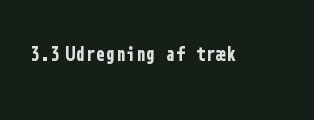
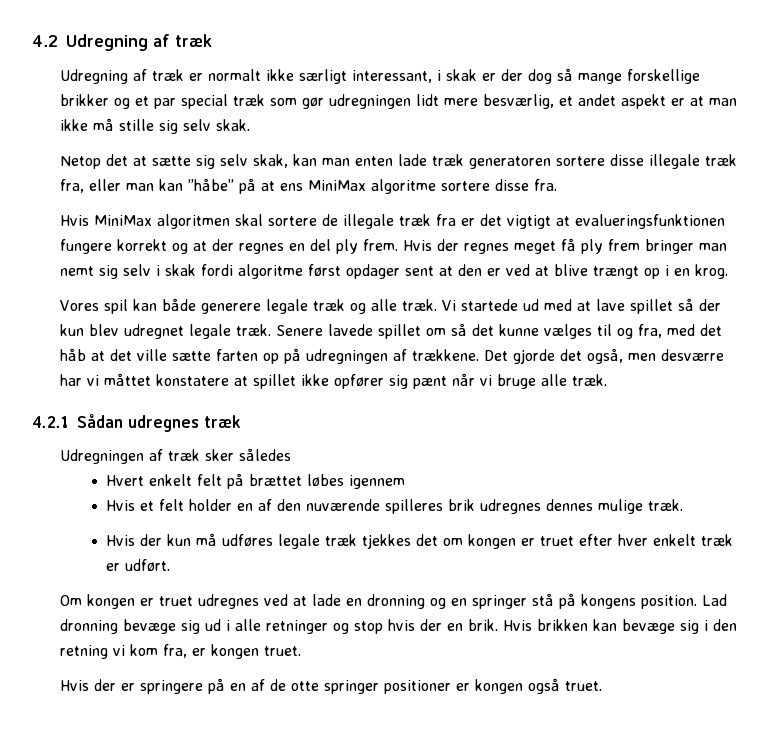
- 3.3 Udregning af træk
+ 4.2 Udregning af træk
+ Udregning af træk er normalt ikke særligt interessant, i skak er der dog så mange forskellige brikker og et par special træk som gør udregningen lidt mere besværlig, et andet aspekt er at man ikke må stille sig selv skak.
+ Netop det at sætte sig selv skak, kan man enten lade træk generatoren sortere disse illegale træk fra, eller man kan ”håbe” på at ens MiniMax algoritme sortere disse fra.
+ Hvis MiniMax algoritmen skal sortere de illegale træk fra er det vigtigt at evalueringsfunktionen fungere korrekt og at der regnes en del ply frem. Hvis der regnes meget få ply frem bringer man nemt sig selv i skak fordi algoritme først opdager sent at den er ved at blive trængt op i en krog.
+ Vores spil kan både generere legale træk og alle træk. Vi startede ud med at lave spillet så der kun blev udregnet legale træk. Senere lavede spillet om så det kunne vælges til og fra, med det håb at det ville sætte farten op på udregningen af trækkene. Det gjorde det også, men desværre har vi måttet konstatere at spillet ikke opfører sig pænt når vi bruge alle træk.
+ 4.2.1 Sådan udregnes træk
+ Udregningen af træk sker således
+ Hvert enkelt felt på brættet løbes igennem
+ Hvis et felt holder en af den nuværende spilleres brik udregnes dennes mulige træk.
+ Hvis der kun må udføres legale træk tjekkes det om kongen er truet efter hver enkelt træk er udført.
+ Om kongen er truet udregnes ved at lade en dronning og en springer stå på kongens position. Lad dronning bevæge sig ud i alle retninger og stop hvis der en brik. Hvis brikken kan bevæge sig i den retning vi kom fra, er kongen truet.
+ Hvis der er springere på en af de otte springer positioner er kongen også truet.

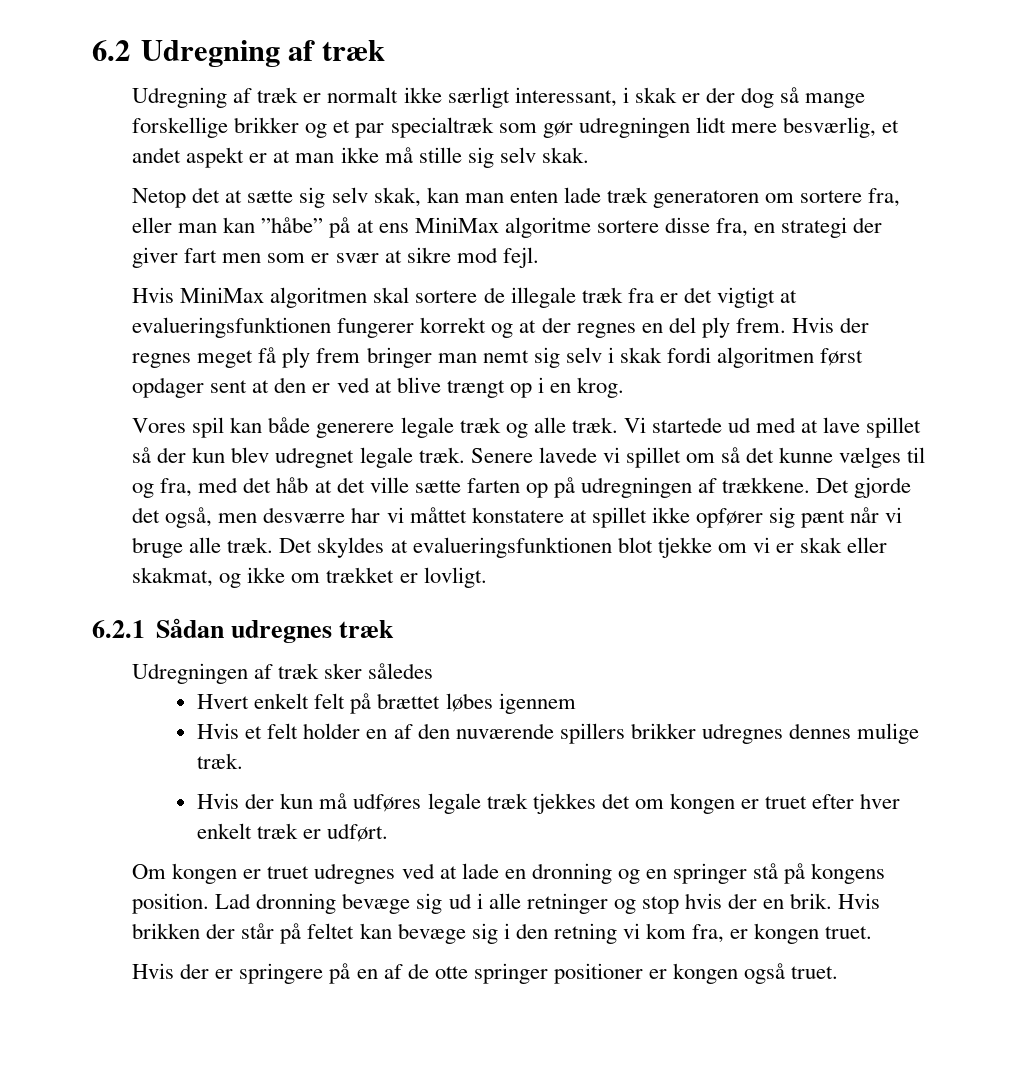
- 4.2 Udregning af træk
+ 6.2 Udregning af træk
- Udregning af træk er normalt ikke særligt interessant, i skak er der dog så mange forskellige brikker og et par special træk som gør udregningen lidt mere besværlig, et andet aspekt er at man ikke må stille sig selv skak.
+ Udregning af træk er normalt ikke særligt interessant, i skak er der dog så mange forskellige brikker og et par specialtræk som gør udregningen lidt mere besværlig, et andet aspekt er at man ikke må stille sig selv skak.
- Netop det at sætte sig selv skak, kan man enten lade træk generatoren sortere disse illegale træk fra, eller man kan ”håbe” på at ens MiniMax algoritme sortere disse fra.
+ Netop det at sætte sig selv skak, kan man enten lade træk generatoren om sortere fra, eller man kan ”håbe” på at ens MiniMax algoritme sortere disse fra, en strategi der giver fart men som er svær at sikre mod fejl.
- Hvis MiniMax algoritmen skal sortere de illegale træk fra er det vigtigt at evalueringsfunktionen fungere korrekt og at der regnes en del ply frem.
+ Hvis MiniMax algoritmen skal sortere de illegale træk fra er det vigtigt at evalueringsfunktionen fungerer korrekt og at der regnes en del ply frem.
- Hvis der regnes meget få ply frem bringer man nemt sig selv i skak fordi algoritme først opdager sent at den er ved at blive trængt op i en krog.
+ Hvis der regnes meget få ply frem bringer man nemt sig selv i skak fordi algoritmen først opdager sent at den er ved at blive trængt op i en krog.
- Senere lavede spillet om så det kunne vælges til og fra, med det håb at det ville sætte farten op på udregningen af trækkene.
+ Senere lavede vi spillet om så det kunne vælges til og fra, med det håb at det ville sætte farten op på udregningen af trækkene.
- Det gjorde det også, men desværre har vi måttet konstatere at spillet ikke opfører sig pænt når vi bruge alle træk.
- 4.2.1 Sådan udregnes træk
+ Det gjorde det også, men desværre har vi måttet konstatere at spillet ikke opfører sig pænt når vi bruge alle træk. Det skyldes at evalueringsfunktionen blot tjekke om vi er skak eller skakmat, og ikke om trækket er lovligt.
+ 6.2.1 Sådan udregnes træk
- Hvis et felt holder en af den nuværende spilleres brik udregnes dennes mulige træk.
+ Hvis et felt holder en af den nuværende spillers brikker udregnes dennes mulige træk.
- Hvis brikken kan bevæge sig i den retning vi kom fra, er kongen truet.
+ Hvis brikken der står på feltet kan bevæge sig i den retning vi kom fra, er kongen truet.

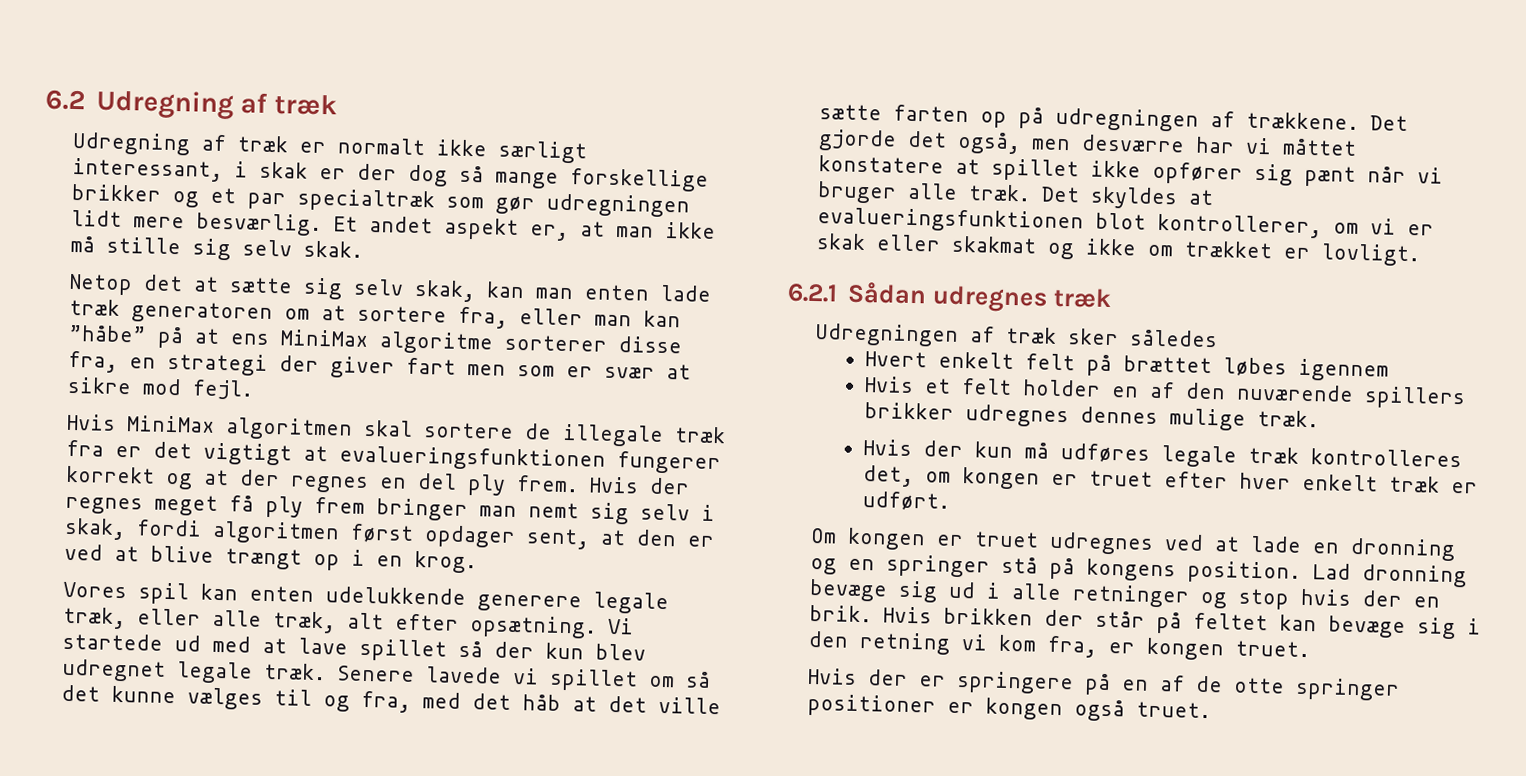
- Udregning af træk er normalt ikke særligt interessant, i skak er der dog så mange forskellige brikker og et par specialtræk som gør udregningen lidt mere besværlig, et andet aspekt er at man ikke må stille sig selv skak.
+ Udregning af træk er normalt ikke særligt interessant, i skak er der dog så mange forskellige brikker og et par specialtræk som gør udregningen lidt mere besværlig. Et andet aspekt er, at man ikke må stille sig selv skak.
- Netop det at sætte sig selv skak, kan man enten lade træk generatoren om sortere fra, eller man kan ”håbe” på at ens MiniMax algoritme sortere disse fra, en strategi der giver fart men som er svær at sikre mod fejl.
+ Netop det at sætte sig selv skak, kan man enten lade træk generatoren om at sortere fra, eller man kan ”håbe” på at ens MiniMax algoritme sorterer disse fra, en strategi der giver fart men som er svær at sikre mod fejl.
- Hvis der regnes meget få ply frem bringer man nemt sig selv i skak fordi algoritmen først opdager sent at den er ved at blive trængt op i en krog.
+ Hvis der regnes meget få ply frem bringer man nemt sig selv i skak, fordi algoritmen først opdager sent, at den er ved at blive trængt op i en krog.
- Vores spil kan både generere legale træk og alle træk.
+ Vores spil kan enten udelukkende generere legale træk, eller alle træk, alt efter opsætning.
- Det gjorde det også, men desværre har vi måttet konstatere at spillet ikke opfører sig pænt når vi bruge alle træk.
+ Det gjorde det også, men desværre har vi måttet konstatere at spillet ikke opfører sig pænt når vi bruger alle træk.
- Det skyldes at evalueringsfunktionen blot tjekke om vi er skak eller skakmat, og ikke om trækket er lovligt.
+ Det skyldes at evalueringsfunktionen blot kontrollerer, om vi er skak eller skakmat og ikke om trækket er lovligt.
- Hvis der kun må udføres legale træk tjekkes det om kongen er truet efter hver enkelt træk er udført.
+ Hvis der kun må udføres legale træk kontrolleres det, om kongen er truet efter hver enkelt træk er udført.

